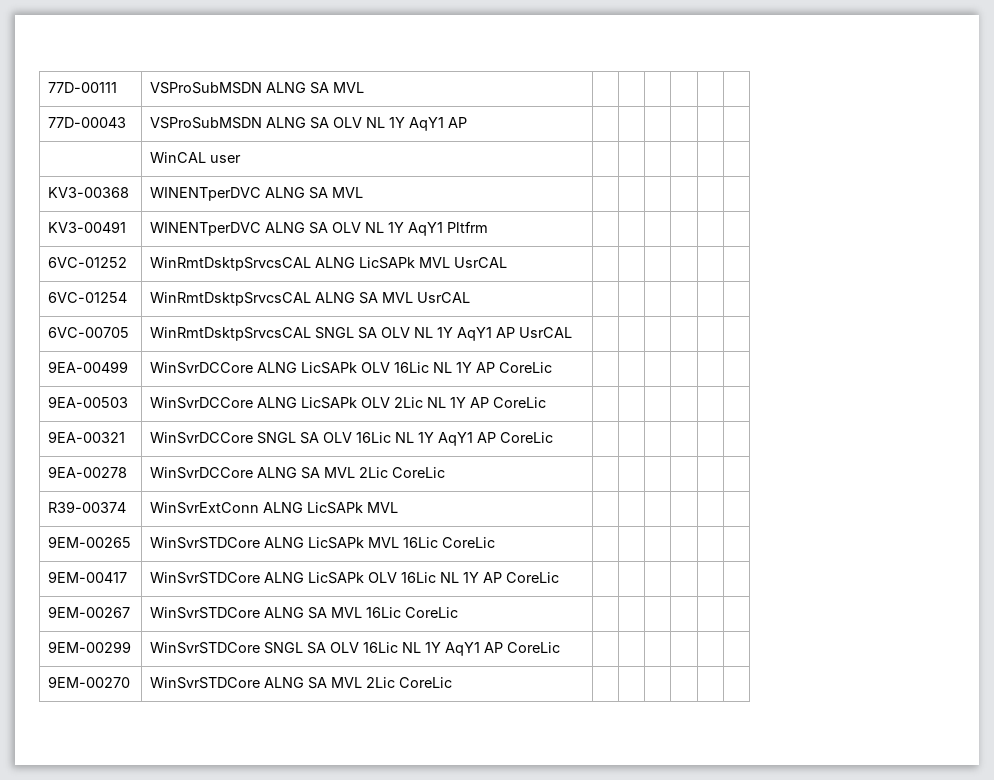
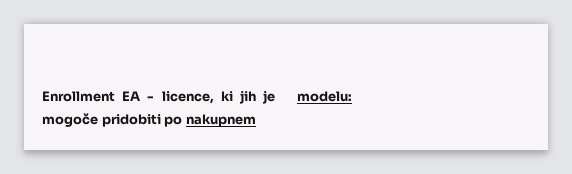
- 77D-00111 | VSProSubMSDN ALNG SA MVL | | | | | |
- 77D-00043 | VSProSubMSDN ALNG SA OLV NL 1Y AqY1 AP | | | | | |
- | WinCAL user | | | | | |
- KV3-00368 | WINENTperDVC ALNG SA MVL | | | | | |
- KV3-00491 | WINENTperDVC ALNG SA OLV NL 1Y AqY1 Pltfrm | | | | | |
- 6VC-01252 | WinRmtDsktpSrvcsCAL ALNG LicSAPk MVL UsrCAL | | | | | |
- 6VC-01254 | WinRmtDsktpSrvcsCAL ALNG SA MVL UsrCAL | | | | | |
- 6VC-00705 | WinRmtDsktpSrvcsCAL SNGL SA OLV NL 1Y AqY1 AP UsrCAL | | | | | |
- 9EA-00499 | WinSvrDCCore ALNG LicSAPk OLV 16Lic NL 1Y AP CoreLic | | | | | |
- 9EA-00503 | WinSvrDCCore ALNG LicSAPk OLV 2Lic NL 1Y AP CoreLic | | | | | |
- 9EA-00321 | WinSvrDCCore SNGL SA OLV 16Lic NL 1Y AqY1 AP CoreLic | | | | | |
- 9EA-00278 | WinSvrDCCore ALNG SA MVL 2Lic CoreLic | | | | | |
- R39-00374 | WinSvrExtConn ALNG LicSAPk MVL | | | | | |
- 9EM-00265 | WinSvrSTDCore ALNG LicSAPk MVL 16Lic CoreLic | | | | | |
- 9EM-00417 | WinSvrSTDCore ALNG LicSAPk OLV 16Lic NL 1Y AP CoreLic | | | | | |
- 9EM-00267 | WinSvrSTDCore ALNG SA MVL 16Lic CoreLic | | | | | |
- 9EM-00299 | WinSvrSTDCore SNGL SA OLV 16Lic NL 1Y AqY1 AP CoreLic | | | | | |
- 9EM-00270 | WinSvrSTDCore ALNG SA MVL 2Lic CoreLic | | | | | |
+ Enrollment EA - licence, ki jih je mogoče pridobiti po nakupnem modelu:

